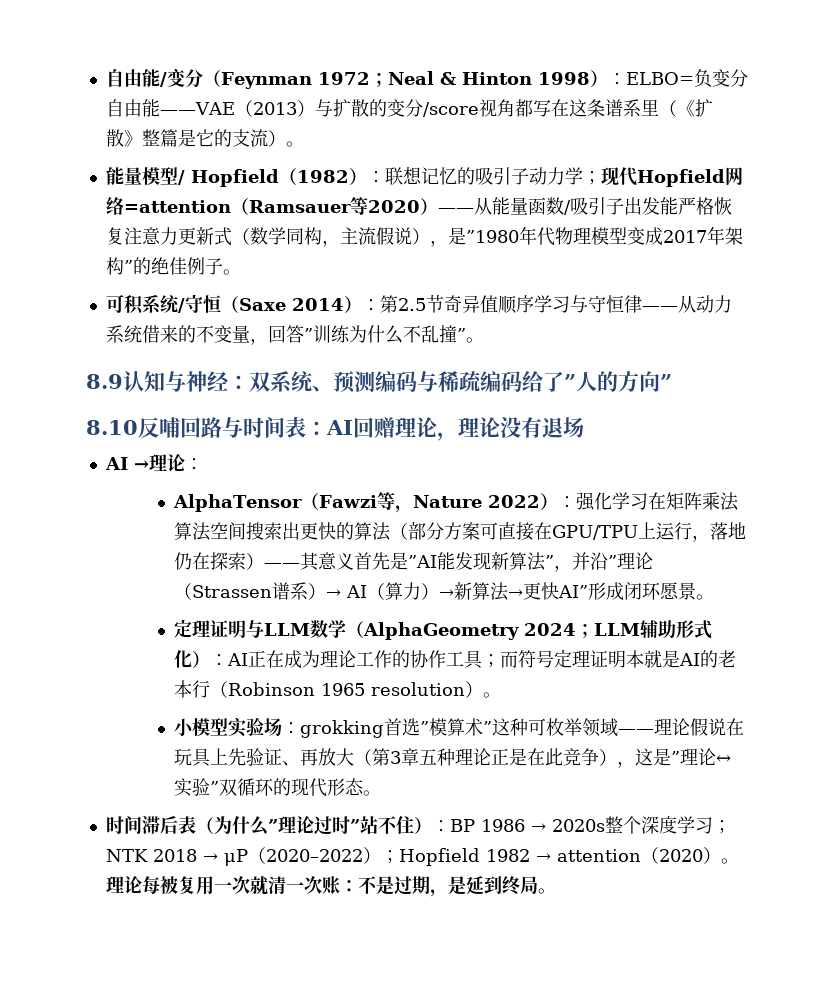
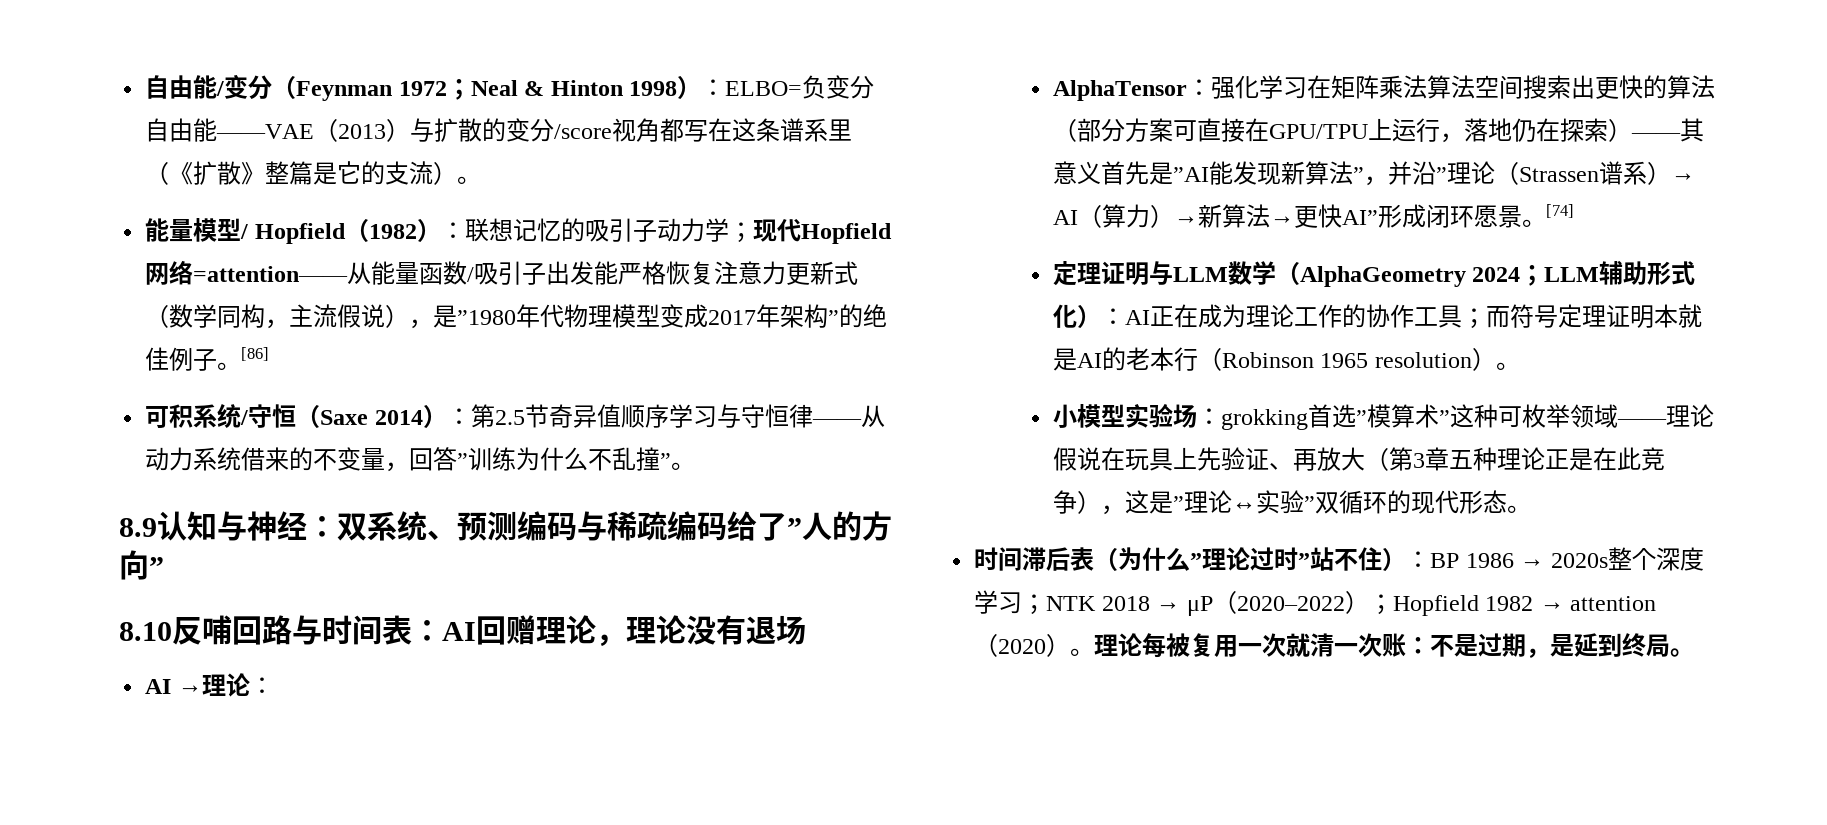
- 能量模型/ Hopfield（1982）：联想记忆的吸引子动力学；现代Hopfield网络=attention（Ramsauer等2020）——从能量函数/吸引子出发能严格恢复注意力更新式（数学同构，主流假说），是”1980年代物理模型变成2017年架构”的绝佳例子。
+ 能量模型/ Hopfield（1982）：联想记忆的吸引子动力学；现代Hopfield网络=attention——从能量函数/吸引子出发能严格恢复注意力更新式（数学同构，主流假说），是”1980年代物理模型变成2017年架构”的绝佳例子。[86]
- AlphaTensor（Fawzi等，Nature 2022）：强化学习在矩阵乘法算法空间搜索出更快的算法（部分方案可直接在GPU/TPU上运行，落地仍在探索）——其意义首先是”AI能发现新算法”，并沿”理论（Strassen谱系）→ AI（算力）→新算法→更快AI”形成闭环愿景。
+ AlphaTensor：强化学习在矩阵乘法算法空间搜索出更快的算法（部分方案可直接在GPU/TPU上运行，落地仍在探索）——其意义首先是”AI能发现新算法”，并沿”理论（Strassen谱系）→ AI（算力）→新算法→更快AI”形成闭环愿景。[74]

